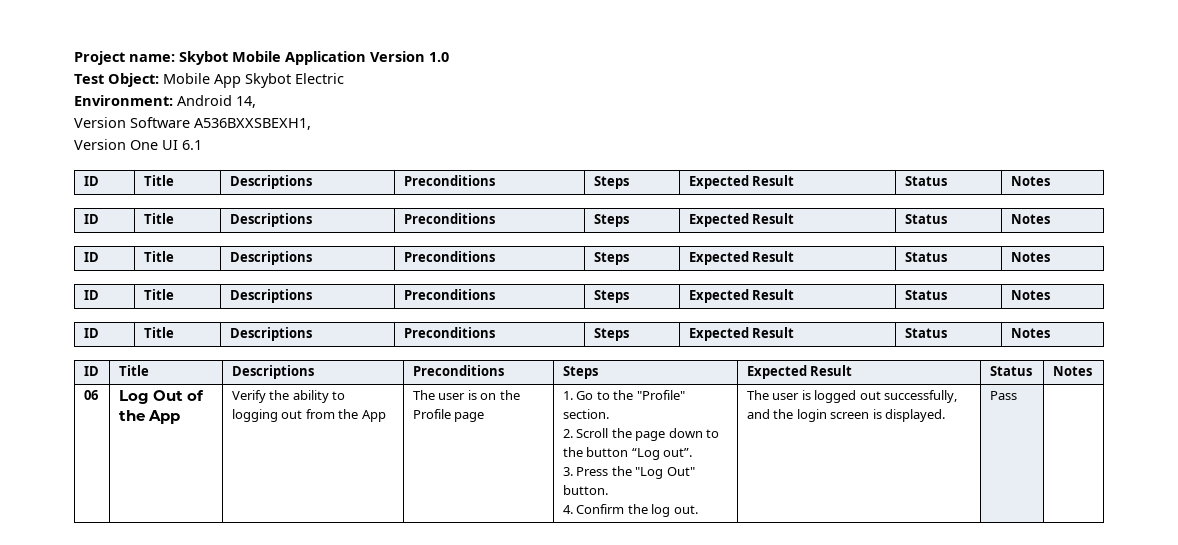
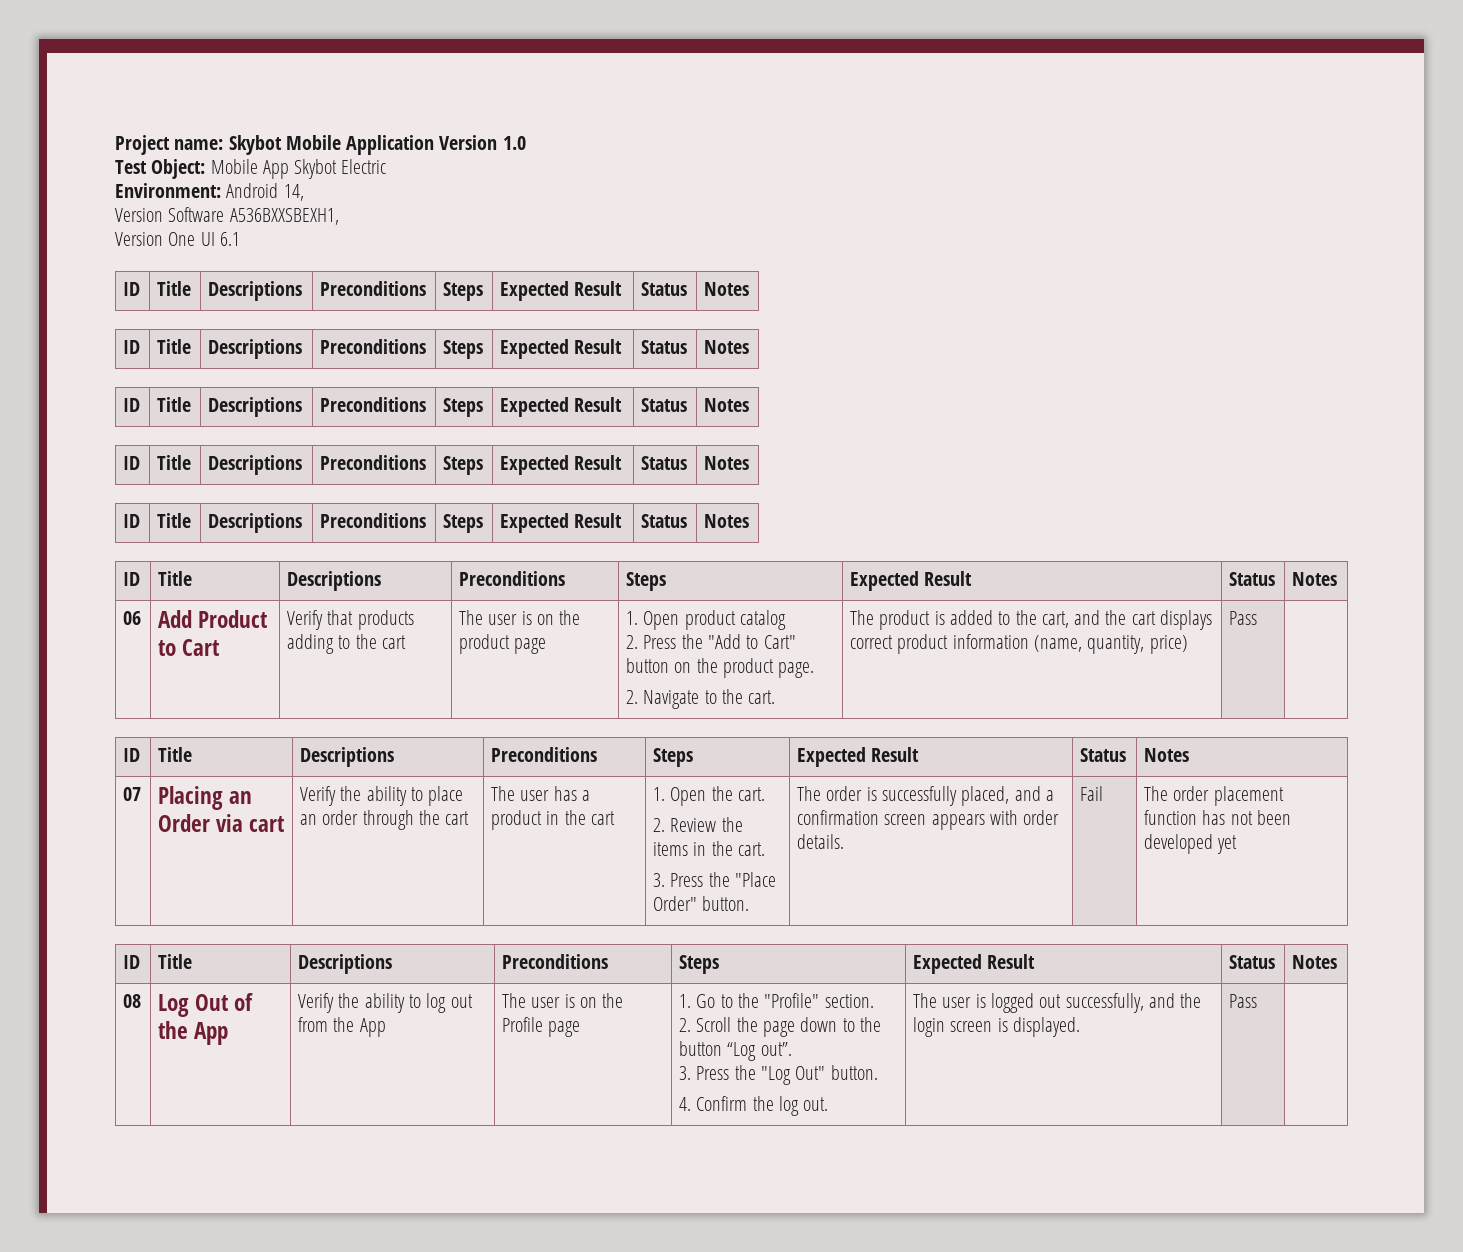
+ Add Product to Cart | Verify that products adding to the cart | The user is on the product page | 1. Open product catalog
+ 2. Press the "Add to Cart" button on the product page.
+ 2. Navigate to the cart. | The product is added to the cart, and the cart displays correct product information (name, quantity, price) | Pass |
+ ID | Title | Descriptions | Preconditions | Steps | Expected Result | Status | Notes
+ 07 | Placing an Order via cart | Verify the ability to place an order through the cart | The user has a product in the cart | 1. Open the cart.
+ 2. Review the items in the cart.
+ 3. Press the "Place Order" button. | The order is successfully placed, and a confirmation screen appears with order details. | Fail | The order placement function has not been developed yet
+ ID | Title | Descriptions | Preconditions | Steps | Expected Result | Status | Notes
+ 08
- Verify the ability to logging out from the App
+ Verify the ability to log out from the App

